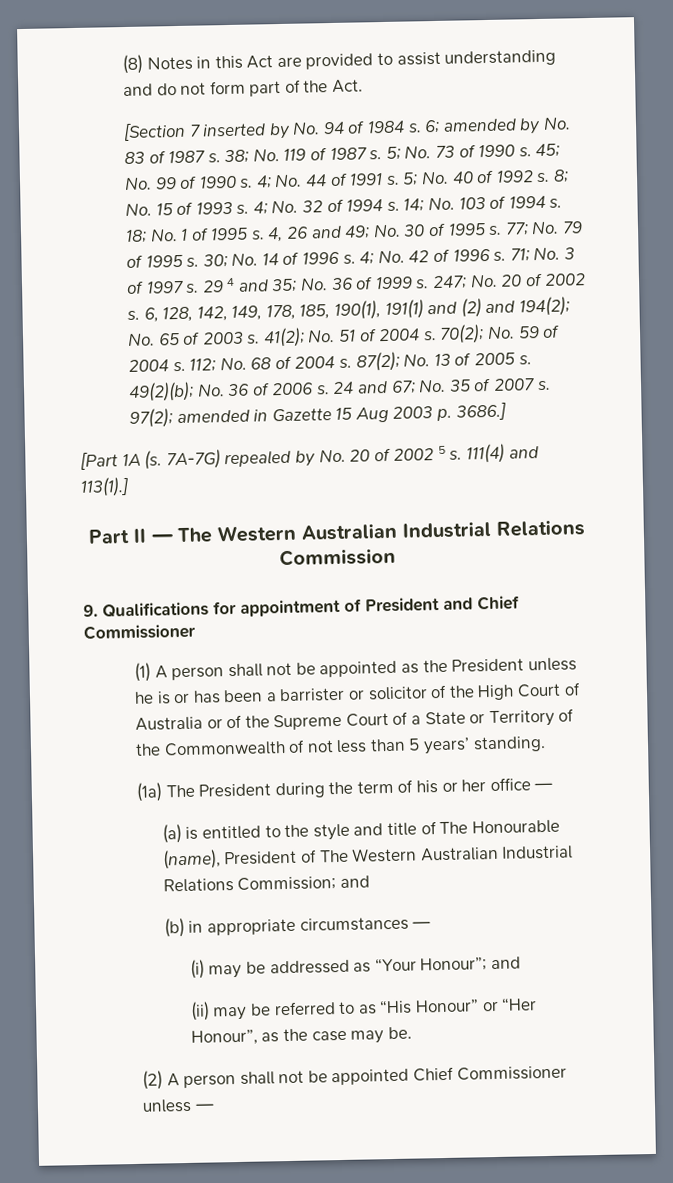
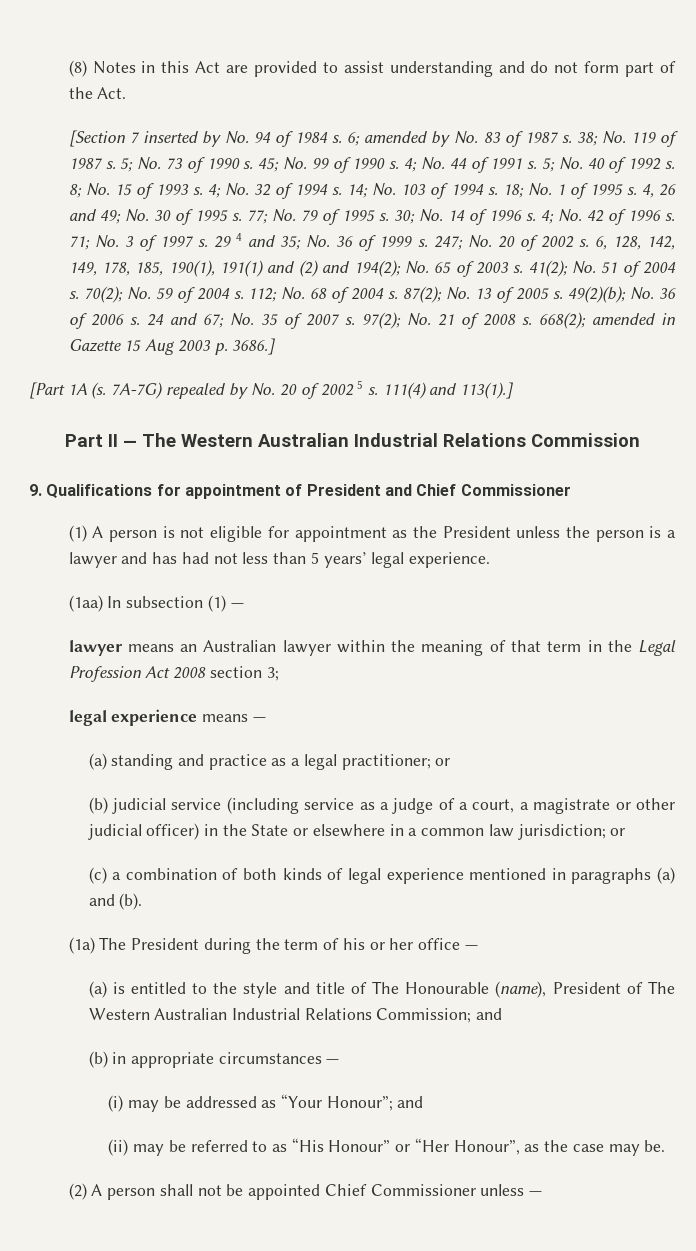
- 97(2); amended in Gazette 15 Aug 2003 p. 3686.]
+ 97(2); No. 21 of 2008 s. 668(2); amended in Gazette 15 Aug 2003 p. 3686.]
- (1) A person shall not be appointed as the President unless he is or has been a barrister or solicitor of the High Court of Australia or of the Supreme Court of a State or Territory of the Commonwealth of not less than 5 years’ standing.
+ (1) A person is not eligible for appointment as the President unless the person is a lawyer and has had not less than 5 years’ legal experience.
+ (1aa) In subsection (1) —
+ lawyer means an Australian lawyer within the meaning of that term in the Legal Profession Act 2008 section 3;
+ legal experience means —
+ (a) standing and practice as a legal practitioner; or
+ (b) judicial service (including service as a judge of a court, a magistrate or other judicial officer) in the State or elsewhere in a common law jurisdiction; or
+ (c) a combination of both kinds of legal experience mentioned in paragraphs (a) and (b).

